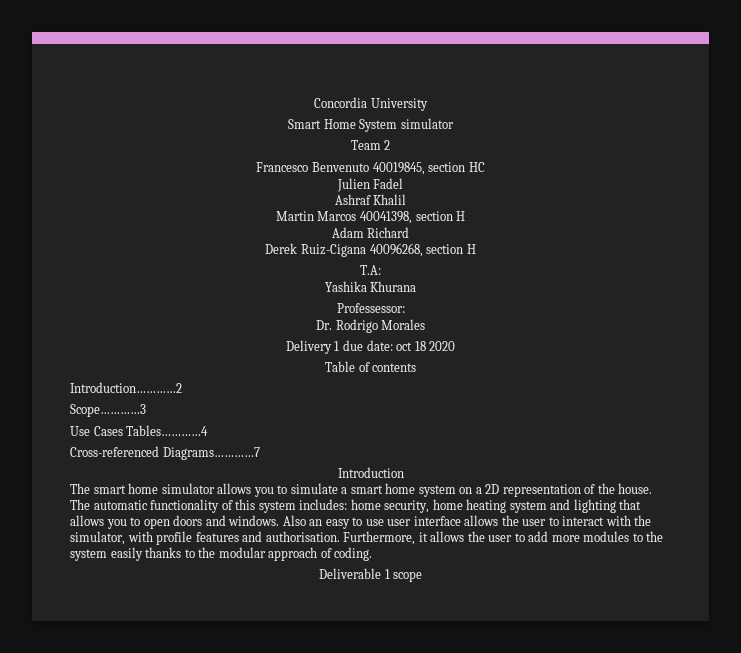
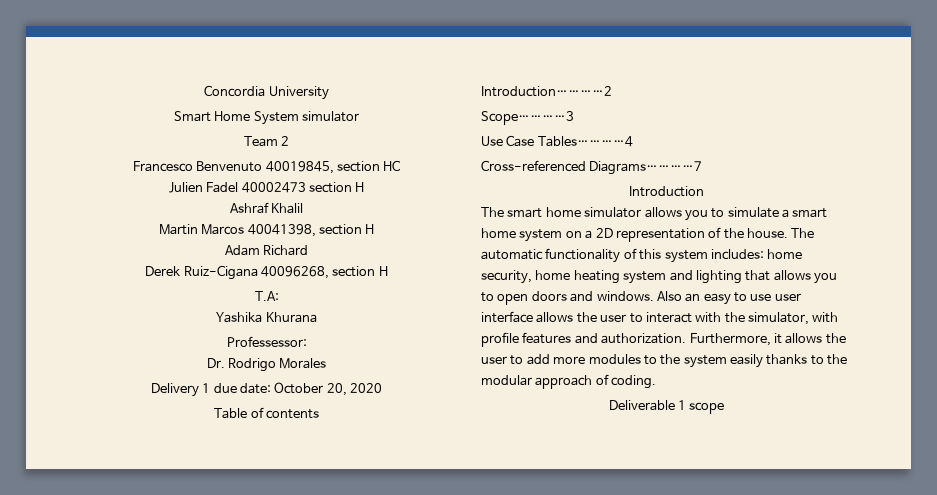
- Julien Fadel
+ Julien Fadel 40002473 section H
- Delivery 1 due date: oct 18 2020
+ Delivery 1 due date: October 20, 2020
- Use Cases Tables…………4
+ Use Case Tables…………4
- Also an easy to use user interface allows the user to interact with the simulator, with profile features and authorisation.
+ Also an easy to use user interface allows the user to interact with the simulator, with profile features and authorization.

